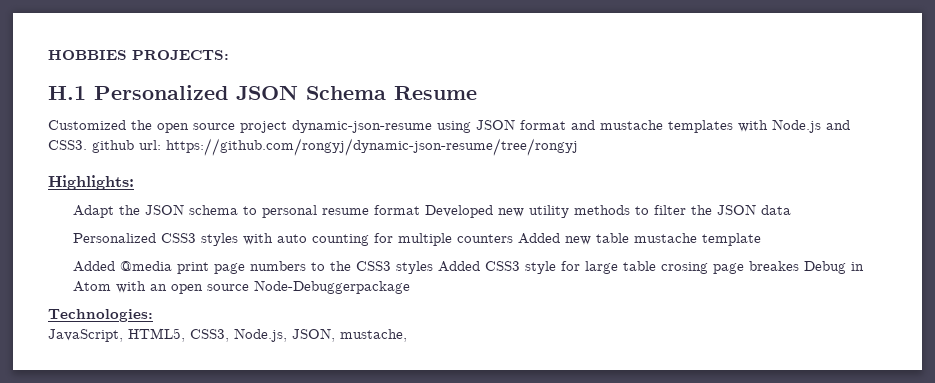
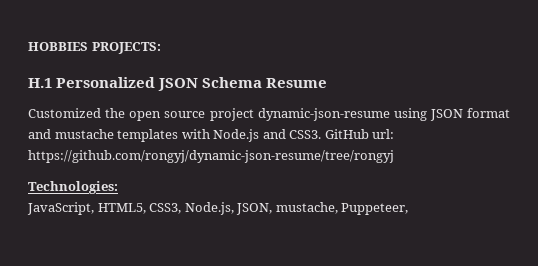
- Customized the open source project dynamic-json-resume using JSON format and mustache templates with Node.js and CSS3. github url: https://github.com/rongyj/dynamic-json-resume/tree/rongyj
+ Customized the open source project dynamic-json-resume using JSON format and mustache templates with Node.js and CSS3. GitHub url: https://github.com/rongyj/dynamic-json-resume/tree/rongyj
- Highlights:
- Adapt the JSON schema to personal resume format Developed new utility methods to filter the JSON data
- Personalized CSS3 styles with auto counting for multiple counters Added new table mustache template
- Added @media print page numbers to the CSS3 styles Added CSS3 style for large table crosing page breakes Debug in Atom with an open source Node-Debuggerpackage
- JavaScript, HTML5, CSS3, Node.js, JSON, mustache,
+ JavaScript, HTML5, CSS3, Node.js, JSON, mustache, Puppeteer,

